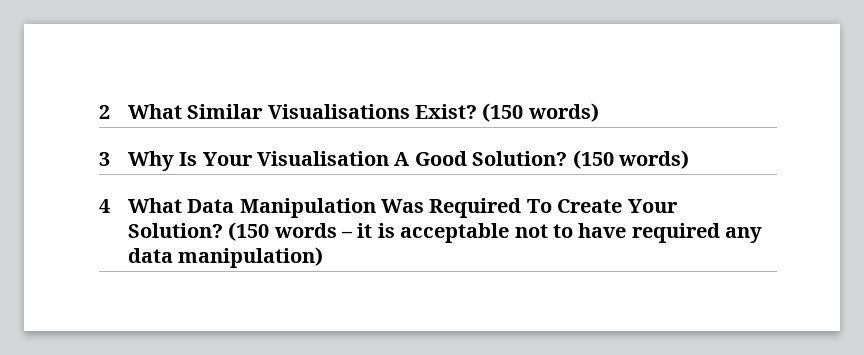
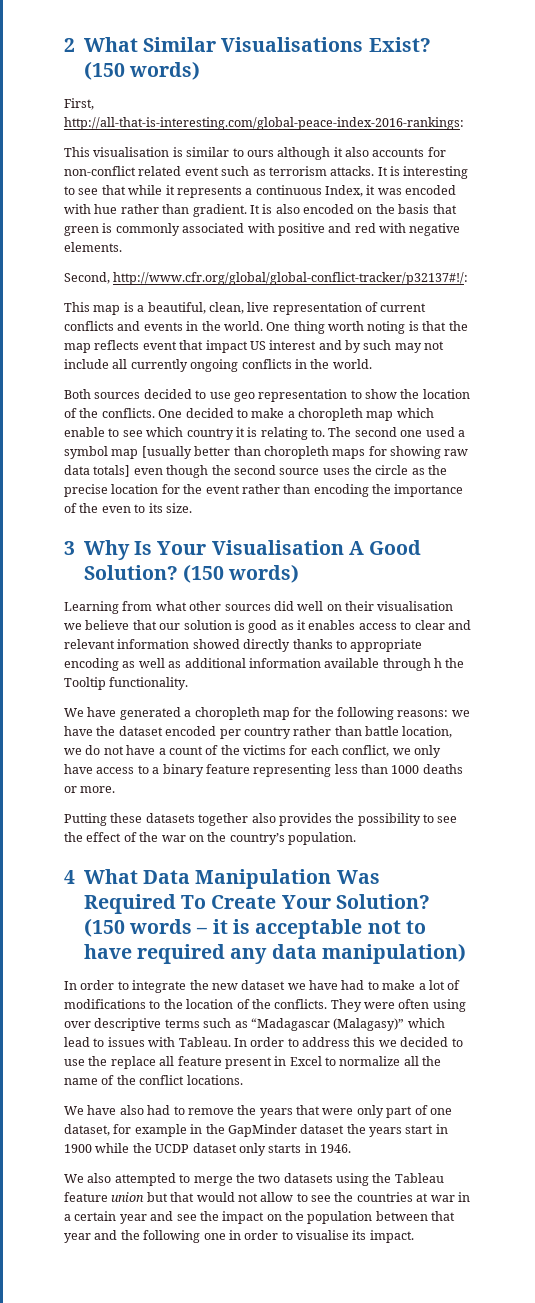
+ First, http://all-that-is-interesting.com/global-peace-index-2016-rankings:
+ This visualisation is similar to ours although it also accounts for non-conflict related event such as terrorism attacks. It is interesting to see that while it represents a continuous Index, it was encoded with hue rather than gradient. It is also encoded on the basis that green is commonly associated with positive and red with negative elements.
+ Second, http://www.cfr.org/global/global-conflict-tracker/p32137#!/:
+ This map is a beautiful, clean, live representation of current conflicts and events in the world. One thing worth noting is that the map reflects event that impact US interest and by such may not include all currently ongoing conflicts in the world.
+ Both sources decided to use geo representation to show the location of the conflicts. One decided to make a choropleth map which enable to see which country it is relating to. The second one used a symbol map [usually better than choropleth maps for showing raw data totals] even though the second source uses the circle as the precise location for the event rather than encoding the importance of the even to its size.
+ Learning from what other sources did well on their visualisation we believe that our solution is good as it enables access to clear and relevant information showed directly thanks to appropriate encoding as well as additional information available through h the Tooltip functionality.
+ We have generated a choropleth map for the following reasons: we have the dataset encoded per country rather than battle location, we do not have a count of the victims for each conflict, we only have access to a binary feature representing less than 1000 deaths or more.
+ Putting these datasets together also provides the possibility to see the effect of the war on the country’s population.
+ In order to integrate the new dataset we have had to make a lot of modifications to the location of the conflicts. They were often using over descriptive terms such as “Madagascar (Malagasy)” which lead to issues with Tableau. In order to address this we decided to use the replace all feature present in Excel to normalize all the name of the conflict locations.
+ We have also had to remove the years that were only part of one dataset, for example in the GapMinder dataset the years start in 1900 while the UCDP dataset only starts in 1946.
+ We also attempted to merge the two datasets using the Tableau feature union but that would not allow to see the countries at war in a certain year and see the impact on the population between that year and the following one in order to visualise its impact.

